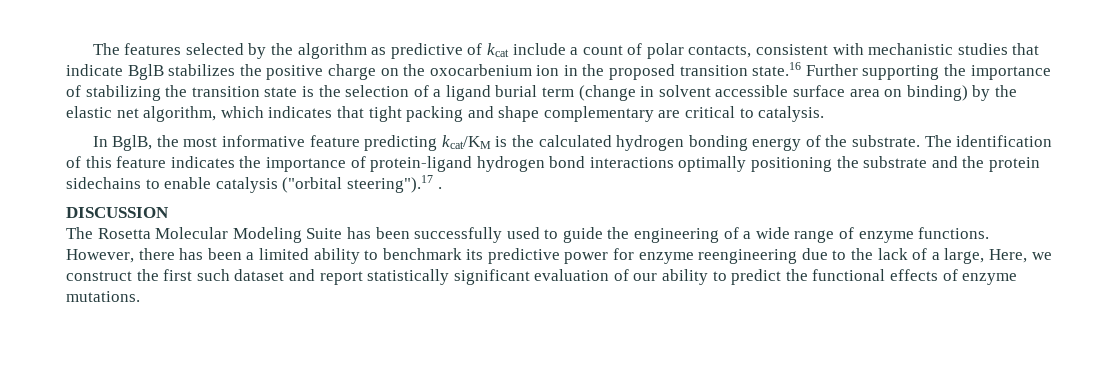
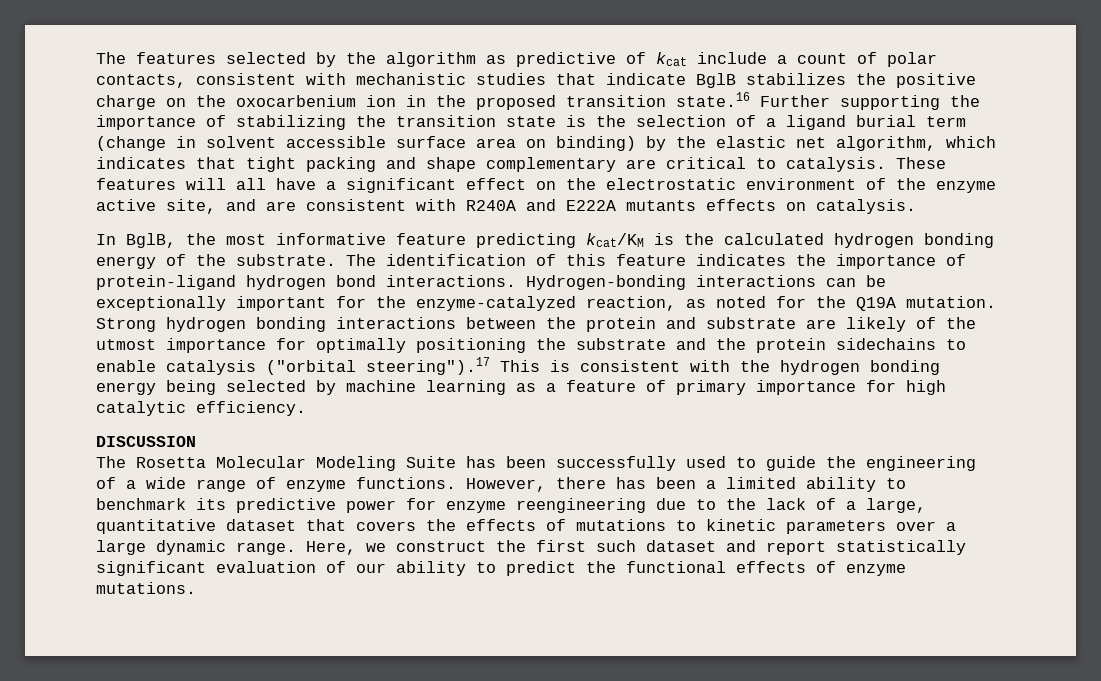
+ These features will all have a significant effect on the electrostatic environment of the enzyme active site, and are consistent with R240A and E222A mutants effects on catalysis.
- The identification of this feature indicates the importance of protein-ligand hydrogen bond interactions optimally positioning the substrate and the protein sidechains to enable catalysis ("orbital steering").17 .
+ The identification of this feature indicates the importance of protein-ligand hydrogen bond interactions. Hydrogen-bonding interactions can be exceptionally important for the enzyme-catalyzed reaction, as noted for the Q19A mutation. Strong hydrogen bonding interactions between the protein and substrate are likely of the utmost importance for optimally positioning the substrate and the protein sidechains to enable catalysis ("orbital steering").17 This is consistent with the hydrogen bonding energy being selected by machine learning as a feature of primary importance for high catalytic efficiency.
- However, there has been a limited ability to benchmark its predictive power for enzyme reengineering due to the lack of a large, Here, we construct the first such dataset and report statistically significant evaluation of our ability to predict the functional effects of enzyme mutations.
+ However, there has been a limited ability to benchmark its predictive power for enzyme reengineering due to the lack of a large, quantitative dataset that covers the effects of mutations to kinetic parameters over a large dynamic range. Here, we construct the first such dataset and report statistically significant evaluation of our ability to predict the functional effects of enzyme mutations.

